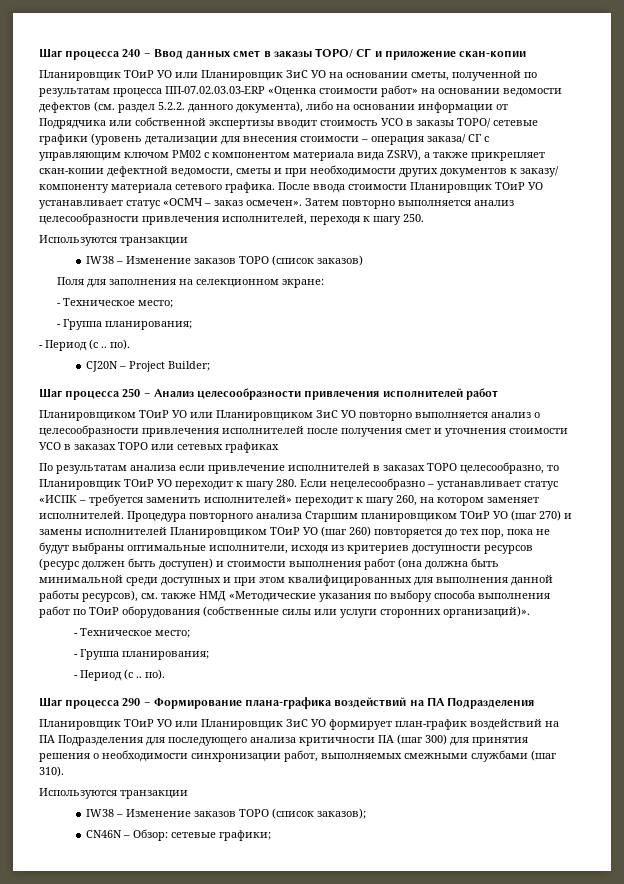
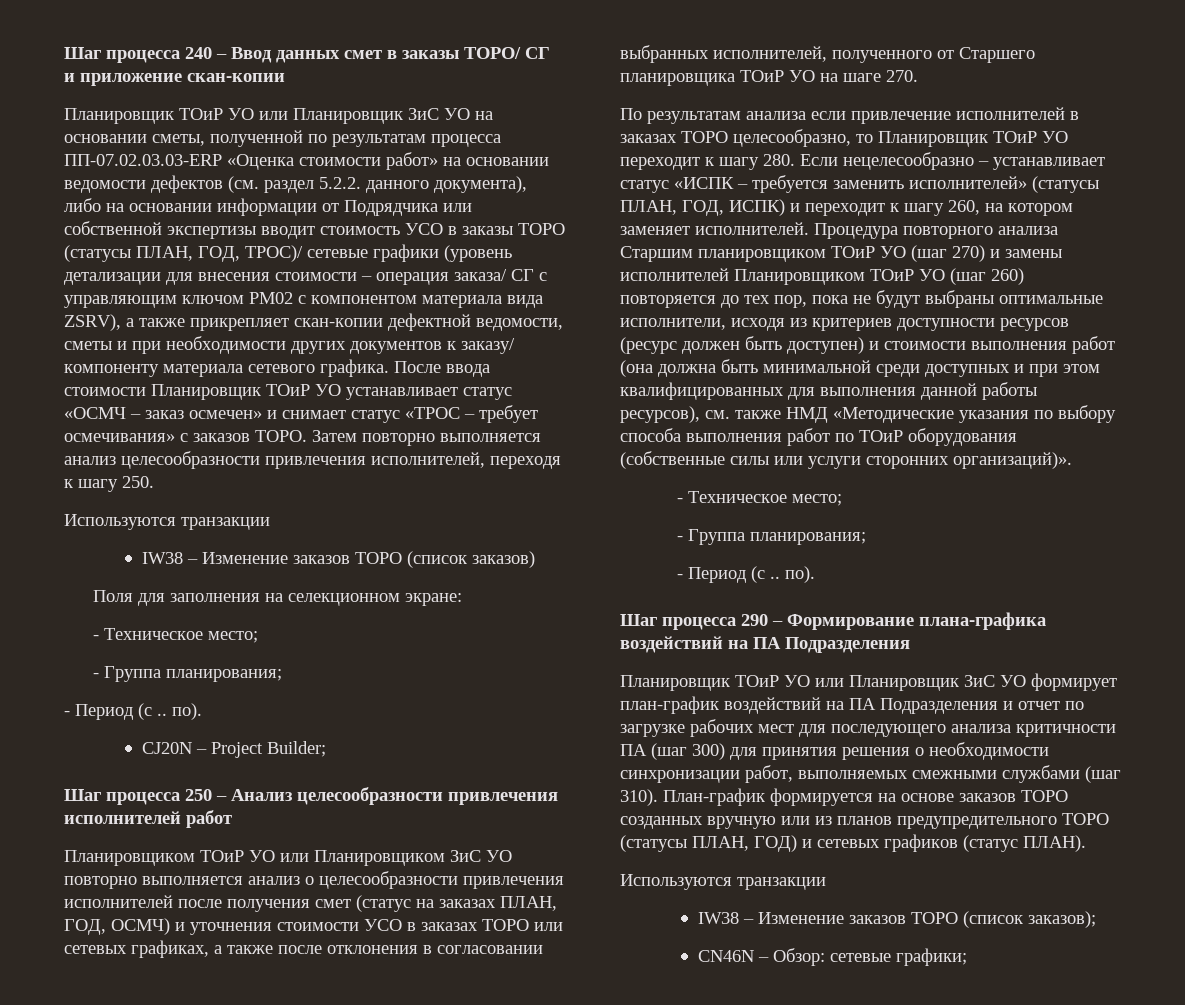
- Планировщик ТОиР УО или Планировщик ЗиС УО на основании сметы, полученной по результатам процесса ПП-07.02.03.03-ERP «Оценка стоимости работ» на основании ведомости дефектов (см. раздел 5.2.2. данного документа), либо на основании информации от Подрядчика или собственной экспертизы вводит стоимость УСО в заказы ТОРО/ сетевые графики (уровень детализации для внесения стоимости – операция заказа/ СГ с управляющим ключом PM02 с компонентом материала вида ZSRV), а также прикрепляет скан-копии дефектной ведомости, сметы и при необходимости других документов к заказу/ компоненту материала сетевого графика.
+ Планировщик ТОиР УО или Планировщик ЗиС УО на основании сметы, полученной по результатам процесса ПП-07.02.03.03-ERP «Оценка стоимости работ» на основании ведомости дефектов (см. раздел 5.2.2. данного документа), либо на основании информации от Подрядчика или собственной экспертизы вводит стоимость УСО в заказы ТОРО (статусы ПЛАН, ГОД, ТРОС)/ сетевые графики (уровень детализации для внесения стоимости – операция заказа/ СГ с управляющим ключом PM02 с компонентом материала вида ZSRV), а также прикрепляет скан-копии дефектной ведомости, сметы и при необходимости других документов к заказу/ компоненту материала сетевого графика.
- После ввода стоимости Планировщик ТОиР УО устанавливает статус «ОСМЧ – заказ осмечен».
+ После ввода стоимости Планировщик ТОиР УО устанавливает статус «ОСМЧ – заказ осмечен» и снимает статус «ТРОС – требует осмечивания» c заказов ТОРО.
- Планировщиком ТОиР УО или Планировщиком ЗиС УО повторно выполняется анализ о целесообразности привлечения исполнителей после получения смет и уточнения стоимости УСО в заказах ТОРО или сетевых графиках
+ Планировщиком ТОиР УО или Планировщиком ЗиС УО повторно выполняется анализ о целесообразности привлечения исполнителей после получения смет (статус на заказах ПЛАН, ГОД, ОСМЧ) и уточнения стоимости УСО в заказах ТОРО или сетевых графиках, а также после отклонения в согласовании выбранных исполнителей, полученного от Старшего планировщика ТОиР УО на шаге 270.
- По результатам анализа если привлечение исполнителей в заказах ТОРО целесообразно, то Планировщик ТОиР УО переходит к шагу 280. Если нецелесообразно – устанавливает статус «ИСПК – требуется заменить исполнителей» переходит к шагу 260, на котором заменяет исполнителей.
+ По результатам анализа если привлечение исполнителей в заказах ТОРО целесообразно, то Планировщик ТОиР УО переходит к шагу 280. Если нецелесообразно – устанавливает статус «ИСПК – требуется заменить исполнителей» (статусы ПЛАН, ГОД, ИСПК) и переходит к шагу 260, на котором заменяет исполнителей.
- Планировщик ТОиР УО или Планировщик ЗиС УО формирует план-график воздействий на ПА Подразделения для последующего анализа критичности ПА (шаг 300) для принятия решения о необходимости синхронизации работ, выполняемых смежными службами (шаг 310).
+ Планировщик ТОиР УО или Планировщик ЗиС УО формирует план-график воздействий на ПА Подразделения и отчет по загрузке рабочих мест для последующего анализа критичности ПА (шаг 300) для принятия решения о необходимости синхронизации работ, выполняемых смежными службами (шаг 310). План-график формируется на основе заказов ТОРО созданных вручную или из планов предупредительного ТОРО (статусы ПЛАН, ГОД) и сетевых графиков (статус ПЛАН).

